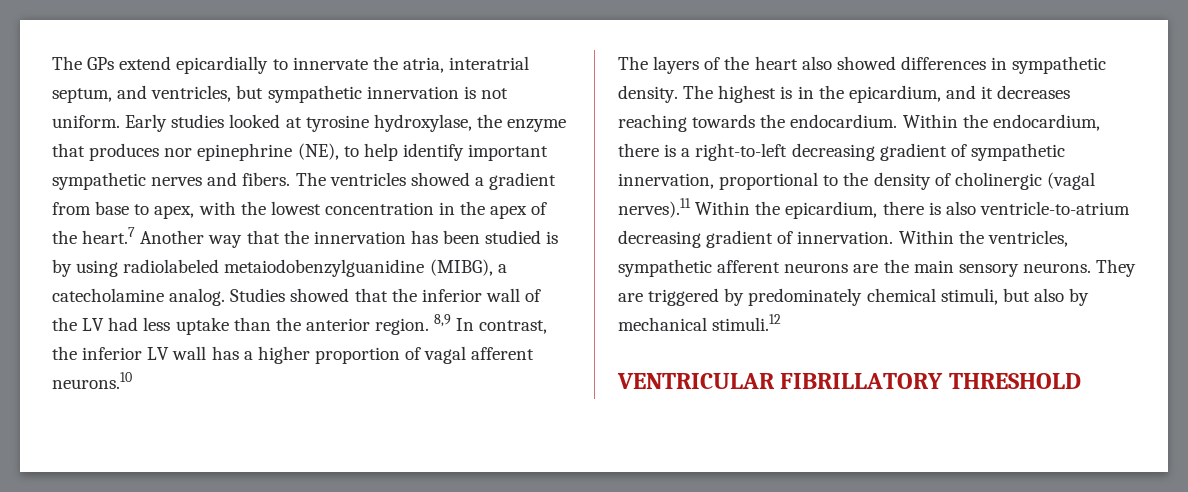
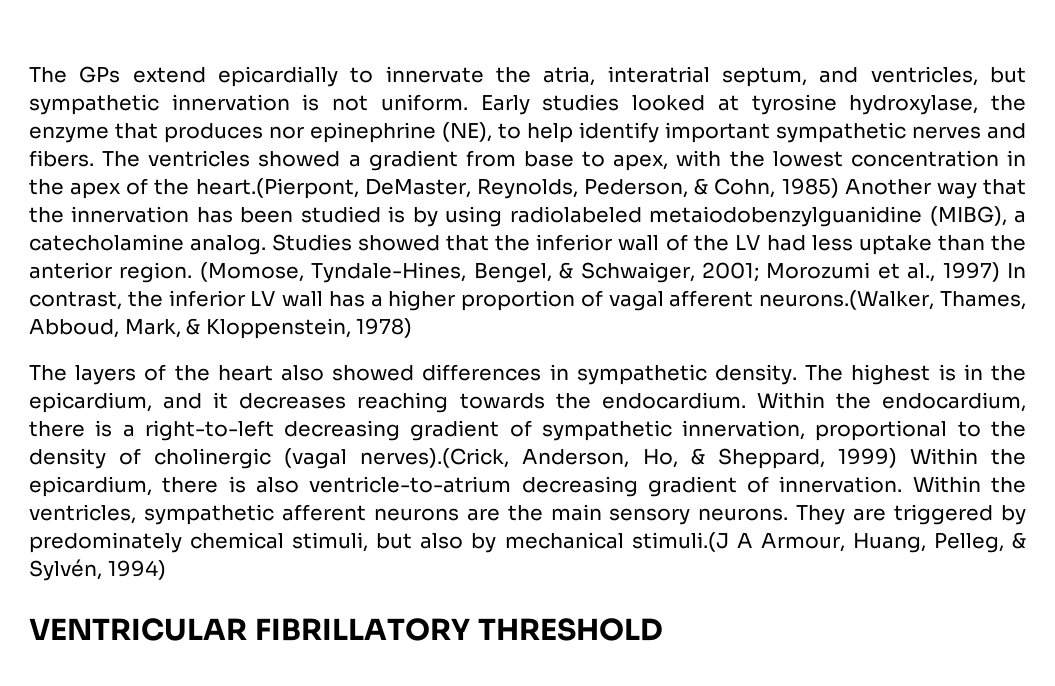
- The ventricles showed a gradient from base to apex, with the lowest concentration in the apex of the heart.7 Another way that the innervation has been studied is by using radiolabeled metaiodobenzylguanidine (MIBG), a catecholamine analog.
+ The ventricles showed a gradient from base to apex, with the lowest concentration in the apex of the heart.(Pierpont, DeMaster, Reynolds, Pederson, & Cohn, 1985) Another way that the innervation has been studied is by using radiolabeled metaiodobenzylguanidine (MIBG), a catecholamine analog.
- 8,9 In contrast, the inferior LV wall has a higher proportion of vagal afferent neurons.10
+ (Momose, Tyndale-Hines, Bengel, & Schwaiger, 2001; Morozumi et al., 1997) In contrast, the inferior LV wall has a higher proportion of vagal afferent neurons.(Walker, Thames, Abboud, Mark, & Kloppenstein, 1978)
- Within the endocardium, there is a right-to-left decreasing gradient of sympathetic innervation, proportional to the density of cholinergic (vagal nerves).11 Within the epicardium, there is also ventricle-to-atrium decreasing gradient of innervation.
+ Within the endocardium, there is a right-to-left decreasing gradient of sympathetic innervation, proportional to the density of cholinergic (vagal nerves).(Crick, Anderson, Ho, & Sheppard, 1999) Within the epicardium, there is also ventricle-to-atrium decreasing gradient of innervation.
- They are triggered by predominately chemical stimuli, but also by mechanical stimuli.12
+ They are triggered by predominately chemical stimuli, but also by mechanical stimuli.(J A Armour, Huang, Pelleg, & Sylvén, 1994)

